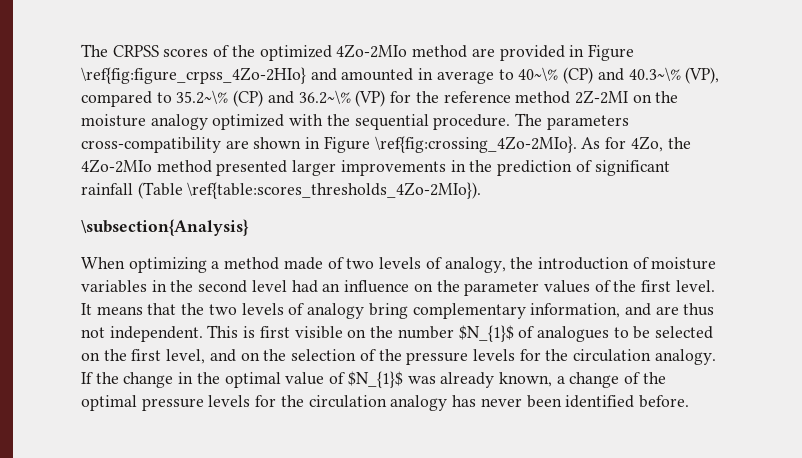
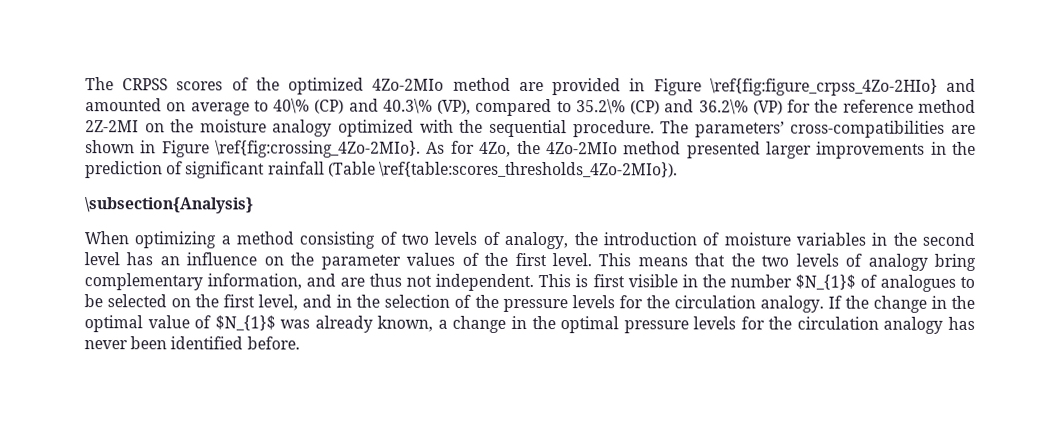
- The CRPSS scores of the optimized 4Zo-2MIo method are provided in Figure \ref{fig:figure_crpss_4Zo-2HIo} and amounted in average to 40~\% (CP) and 40.3~\% (VP), compared to 35.2~\% (CP) and 36.2~\% (VP) for the reference method 2Z-2MI on the moisture analogy optimized with the sequential procedure.
+ The CRPSS scores of the optimized 4Zo-2MIo method are provided in Figure \ref{fig:figure_crpss_4Zo-2HIo} and amounted on average to 40\% (CP) and 40.3\% (VP), compared to 35.2\% (CP) and 36.2\% (VP) for the reference method 2Z-2MI on the moisture analogy optimized with the sequential procedure.
- The parameters cross-compatibility are shown in Figure \ref{fig:crossing_4Zo-2MIo}.
+ The parameters’ cross-compatibilities are shown in Figure \ref{fig:crossing_4Zo-2MIo}.
- When optimizing a method made of two levels of analogy, the introduction of moisture variables in the second level had an influence on the parameter values of the first level.
+ When optimizing a method consisting of two levels of analogy, the introduction of moisture variables in the second level has an influence on the parameter values of the first level.
- It means that the two levels of analogy bring complementary information, and are thus not independent.
+ This means that the two levels of analogy bring complementary information, and are thus not independent.
- This is first visible on the number $N_{1}$ of analogues to be selected on the first level, and on the selection of the pressure levels for the circulation analogy.
+ This is first visible in the number $N_{1}$ of analogues to be selected on the first level, and in the selection of the pressure levels for the circulation analogy.
- If the change in the optimal value of $N_{1}$ was already known, a change of the optimal pressure levels for the circulation analogy has never been identified before.
+ If the change in the optimal value of $N_{1}$ was already known, a change in the optimal pressure levels for the circulation analogy has never been identified before.

